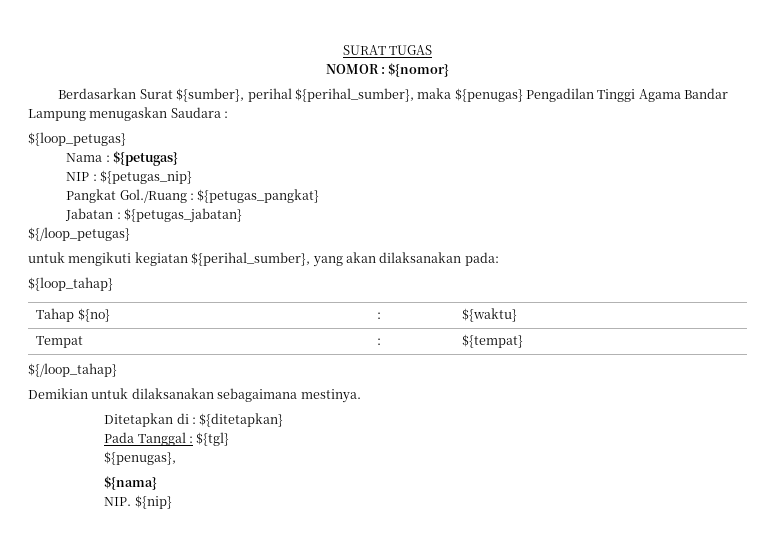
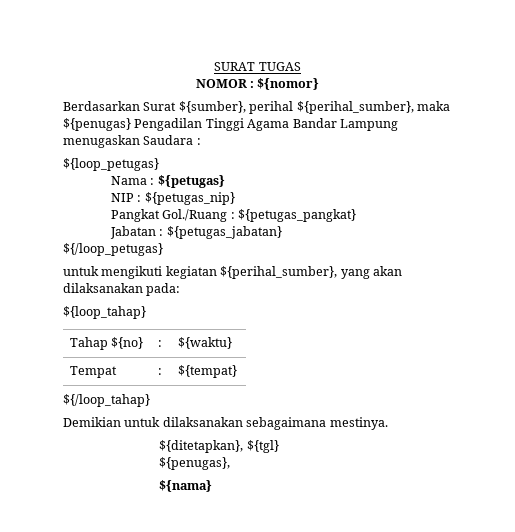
- Ditetapkan di : ${ditetapkan}
- Pada Tanggal : ${tgl}
+ ${ditetapkan}, ${tgl}
- NIP. ${nip}

